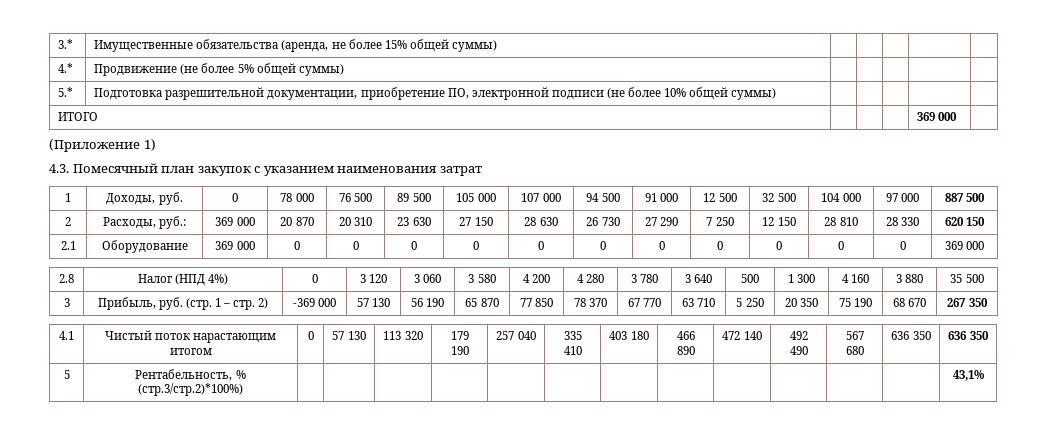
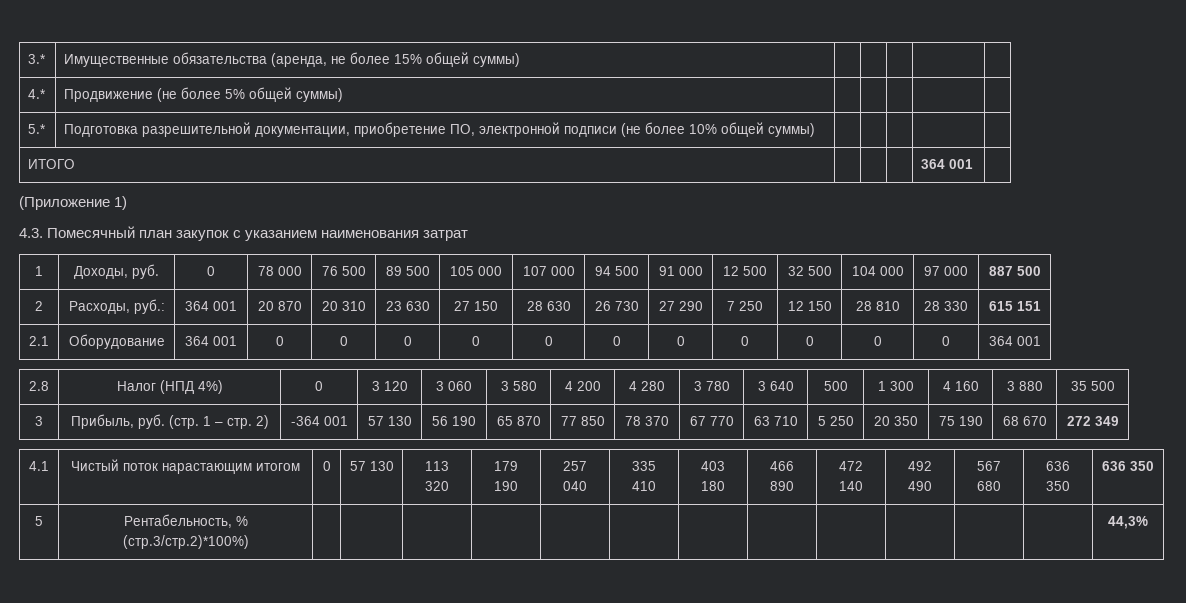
- ИТОГО | | | | 369 000 |
+ ИТОГО | | | | 364 001 |
- 2 | Расходы, руб.: | 369 000 | 20 870 | 20 310 | 23 630 | 27 150 | 28 630 | 26 730 | 27 290 | 7 250 | 12 150 | 28 810 | 28 330 | 620 150
+ 2 | Расходы, руб.: | 364 001 | 20 870 | 20 310 | 23 630 | 27 150 | 28 630 | 26 730 | 27 290 | 7 250 | 12 150 | 28 810 | 28 330 | 615 151
- 2.1 | Оборудование | 369 000 | 0 | 0 | 0 | 0 | 0 | 0 | 0 | 0 | 0 | 0 | 0 | 369 000
+ 2.1 | Оборудование | 364 001 | 0 | 0 | 0 | 0 | 0 | 0 | 0 | 0 | 0 | 0 | 0 | 364 001
- 3 | Прибыль, руб. (стр. 1 – стр. 2) | -369 000 | 57 130 | 56 190 | 65 870 | 77 850 | 78 370 | 67 770 | 63 710 | 5 250 | 20 350 | 75 190 | 68 670 | 267 350
+ 3 | Прибыль, руб. (стр. 1 – стр. 2) | -364 001 | 57 130 | 56 190 | 65 870 | 77 850 | 78 370 | 67 770 | 63 710 | 5 250 | 20 350 | 75 190 | 68 670 | 272 349
- 5 | Рентабельность, % (стр.3/стр.2)*100%) | | | | | | | | | | | | | 43,1%
+ 5 | Рентабельность, % (стр.3/стр.2)*100%) | | | | | | | | | | | | | 44,3%

